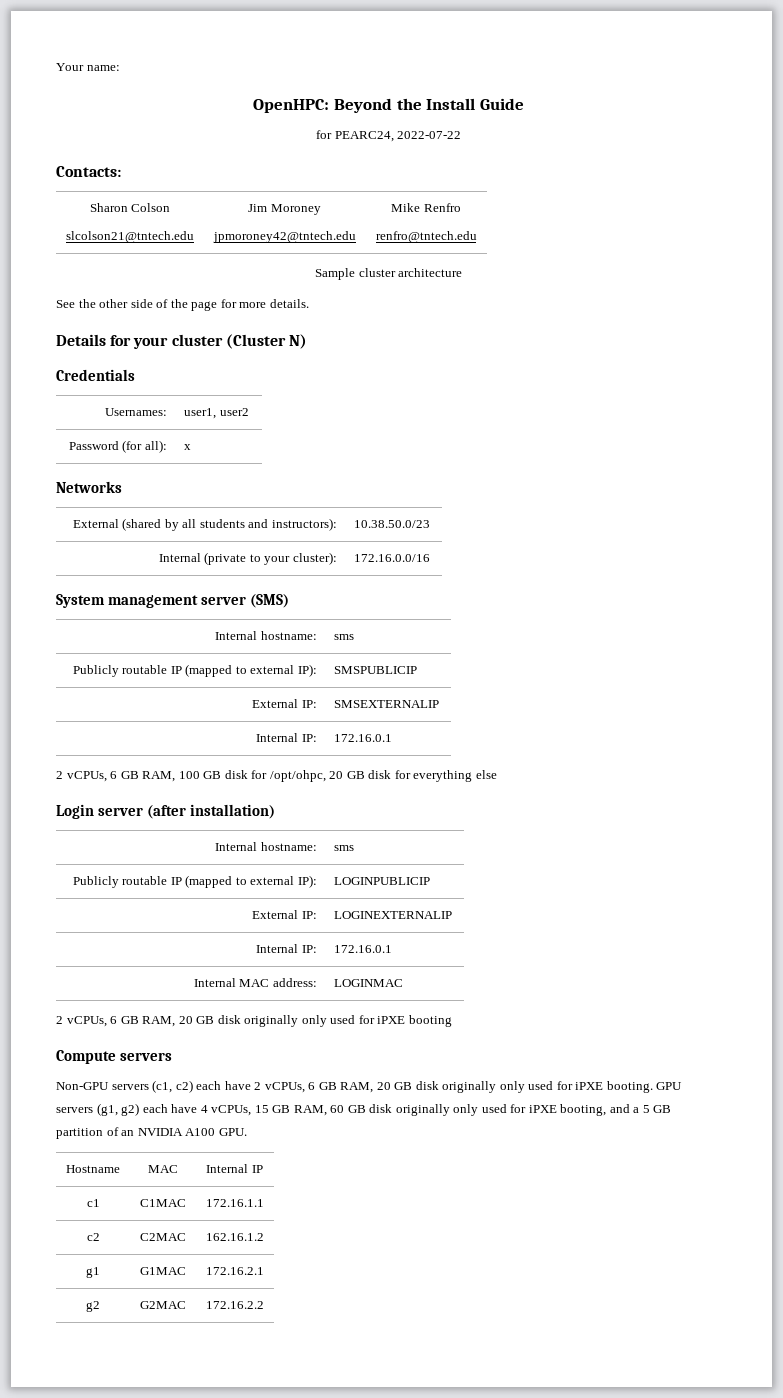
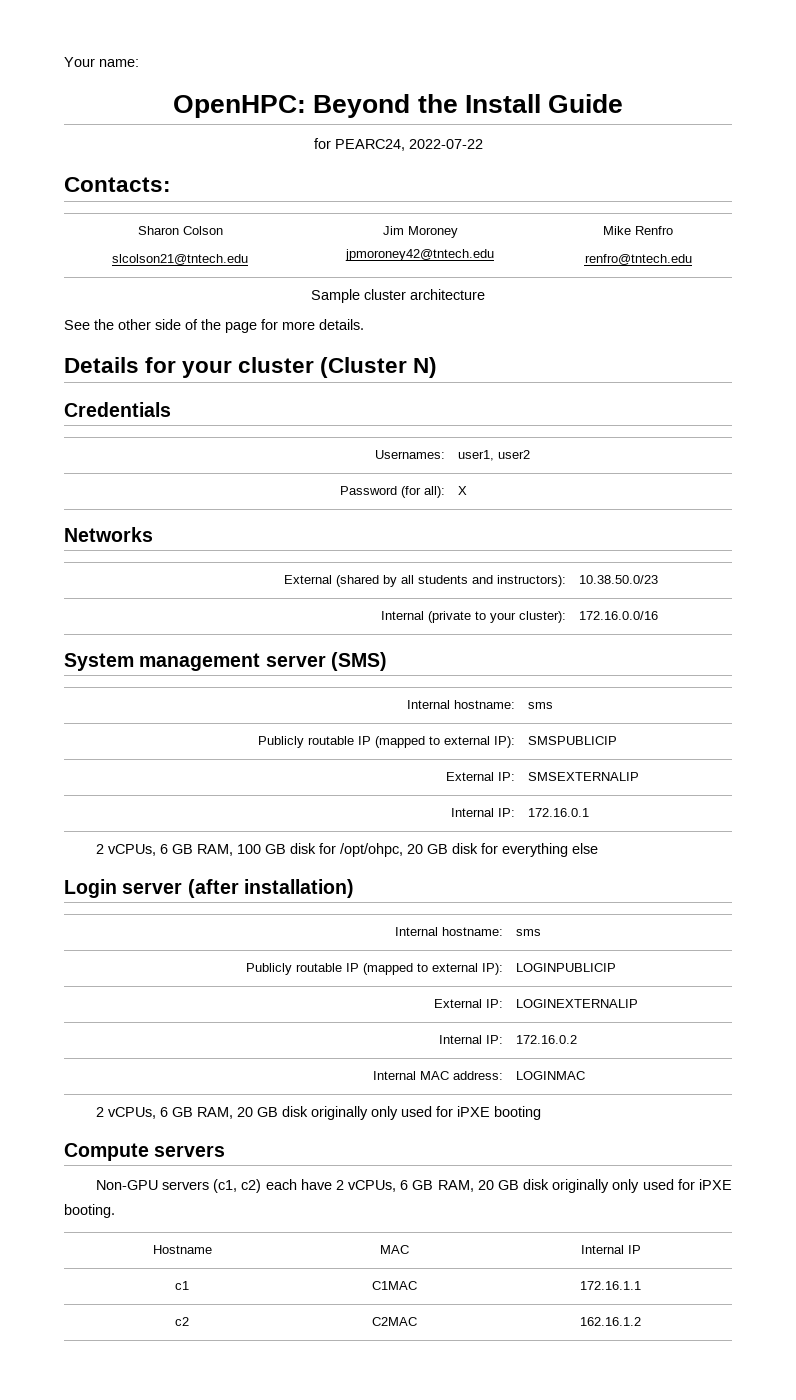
- Password (for all): | x
+ Password (for all): | X
  External IP: | LOGINEXTERNALIP
- Internal IP: | 172.16.0.1
+ Internal IP: | 172.16.0.2
- GPU servers (g1, g2) each have 4 vCPUs, 15 GB RAM, 60 GB disk originally only used for iPXE booting, and a 5 GB partition of an NVIDIA A100 GPU.
- g1 | G1MAC | 172.16.2.1
- g2 | G2MAC | 172.16.2.2

